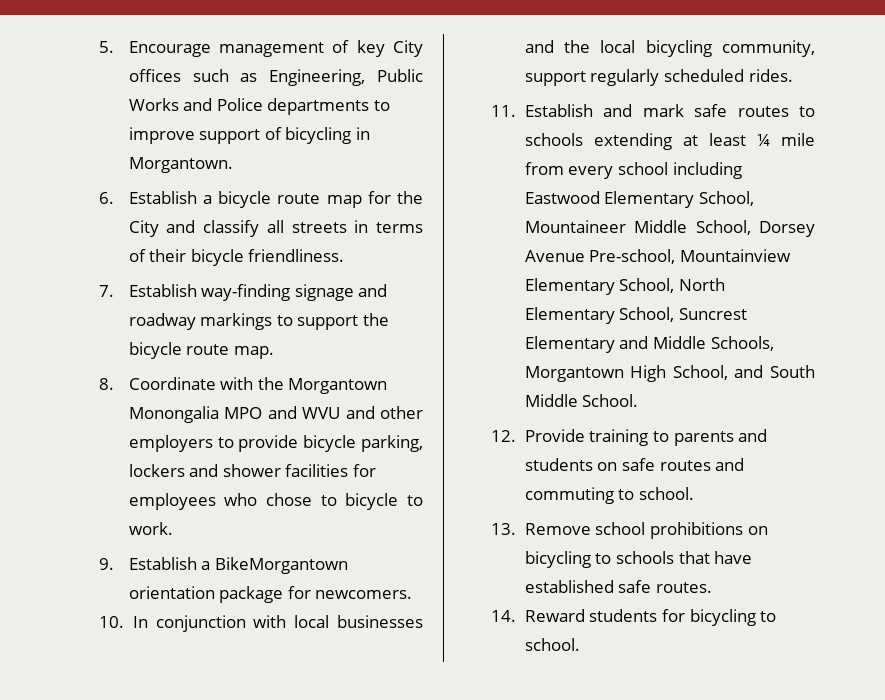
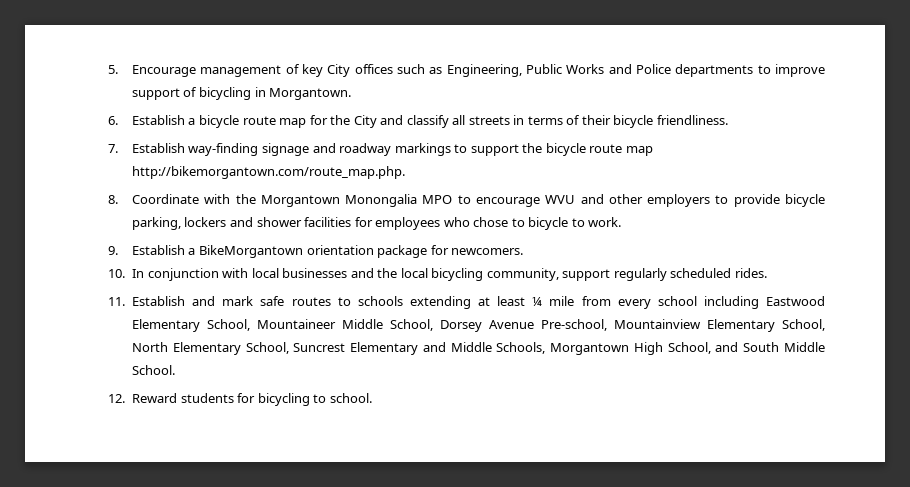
- 7. Establish way-finding signage and roadway markings to support the bicycle route map.
+ 7. Establish way-finding signage and roadway markings to support the bicycle route map http://bikemorgantown.com/route_map.php.
- 8. Coordinate with the Morgantown Monongalia MPO and WVU and other employers to provide bicycle parking, lockers and shower facilities for employees who chose to bicycle to work.
+ 8. Coordinate with the Morgantown Monongalia MPO to encourage WVU and other employers to provide bicycle parking, lockers and shower facilities for employees who chose to bicycle to work.
- 12. Provide training to parents and students on safe routes and commuting to school.
- 13. Remove school prohibitions on bicycling to schools that have established safe routes.
- 14. Reward students for bicycling to school.
+ 12. Reward students for bicycling to school.

